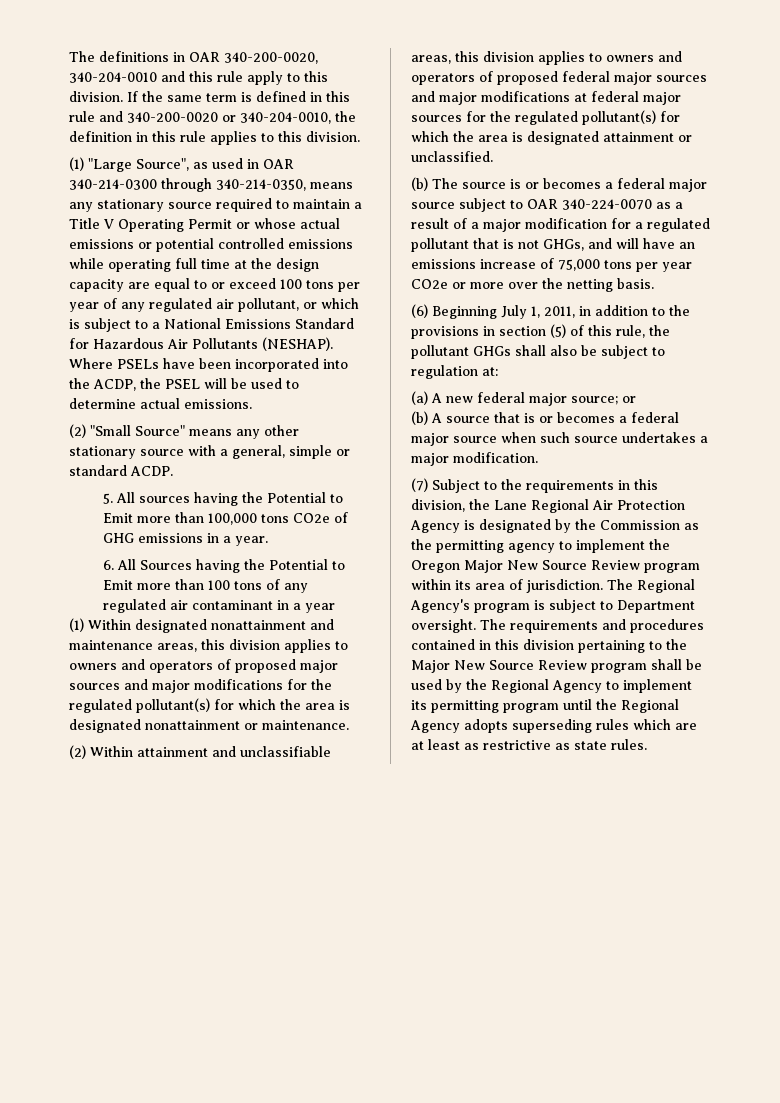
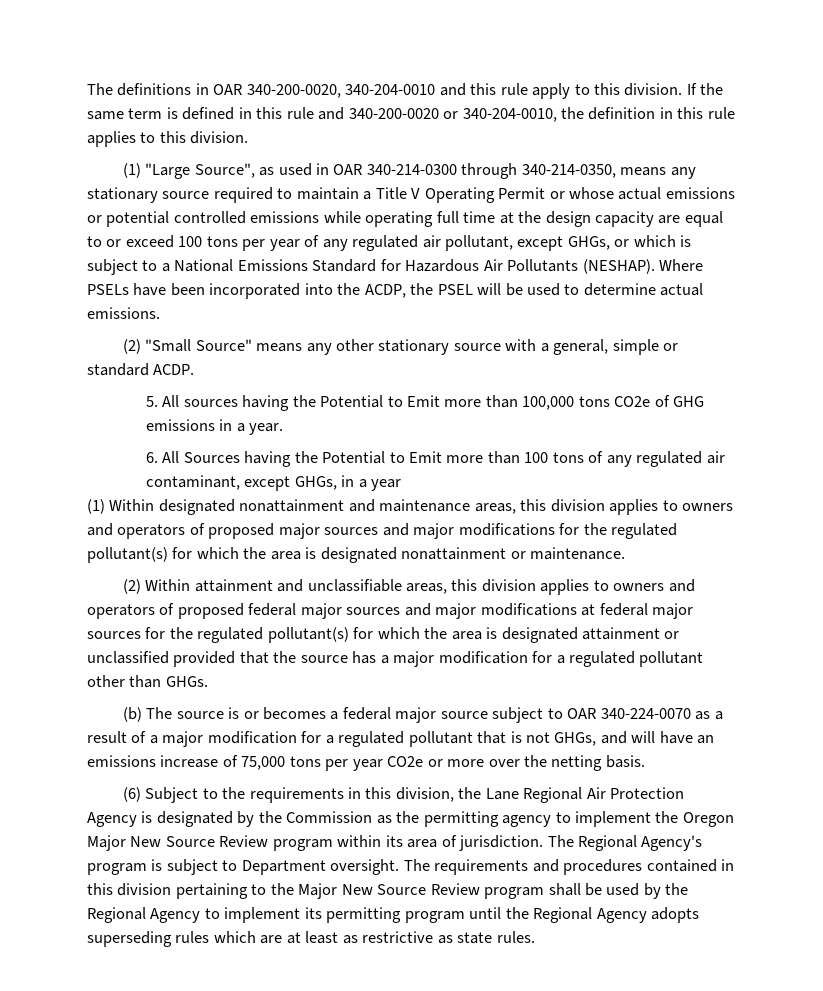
- (1) "Large Source", as used in OAR 340-214-0300 through 340-214-0350, means any stationary source required to maintain a Title V Operating Permit or whose actual emissions or potential controlled emissions while operating full time at the design capacity are equal to or exceed 100 tons per year of any regulated air pollutant, or which is subject to a National Emissions Standard for Hazardous Air Pollutants (NESHAP).
+ (1) "Large Source", as used in OAR 340-214-0300 through 340-214-0350, means any stationary source required to maintain a Title V Operating Permit or whose actual emissions or potential controlled emissions while operating full time at the design capacity are equal to or exceed 100 tons per year of any regulated air pollutant, except GHGs, or which is subject to a National Emissions Standard for Hazardous Air Pollutants (NESHAP).
- 6. All Sources having the Potential to Emit more than 100 tons of any regulated air contaminant in a year
+ 6. All Sources having the Potential to Emit more than 100 tons of any regulated air contaminant, except GHGs, in a year
- (2) Within attainment and unclassifiable areas, this division applies to owners and operators of proposed federal major sources and major modifications at federal major sources for the regulated pollutant(s) for which the area is designated attainment or unclassified.
+ (2) Within attainment and unclassifiable areas, this division applies to owners and operators of proposed federal major sources and major modifications at federal major sources for the regulated pollutant(s) for which the area is designated attainment or unclassified provided that the source has a major modification for a regulated pollutant other than GHGs.
- (6) Beginning July 1, 2011, in addition to the provisions in section (5) of this rule, the pollutant GHGs shall also be subject to regulation at:
- (a) A new federal major source; or
- (b) A source that is or becomes a federal major source when such source undertakes a major modification.
- (7) Subject to the requirements in this division, the Lane Regional Air Protection Agency is designated by the Commission as the permitting agency to implement the Oregon Major New Source Review program within its area of jurisdiction.
+ (6) Subject to the requirements in this division, the Lane Regional Air Protection Agency is designated by the Commission as the permitting agency to implement the Oregon Major New Source Review program within its area of jurisdiction.

